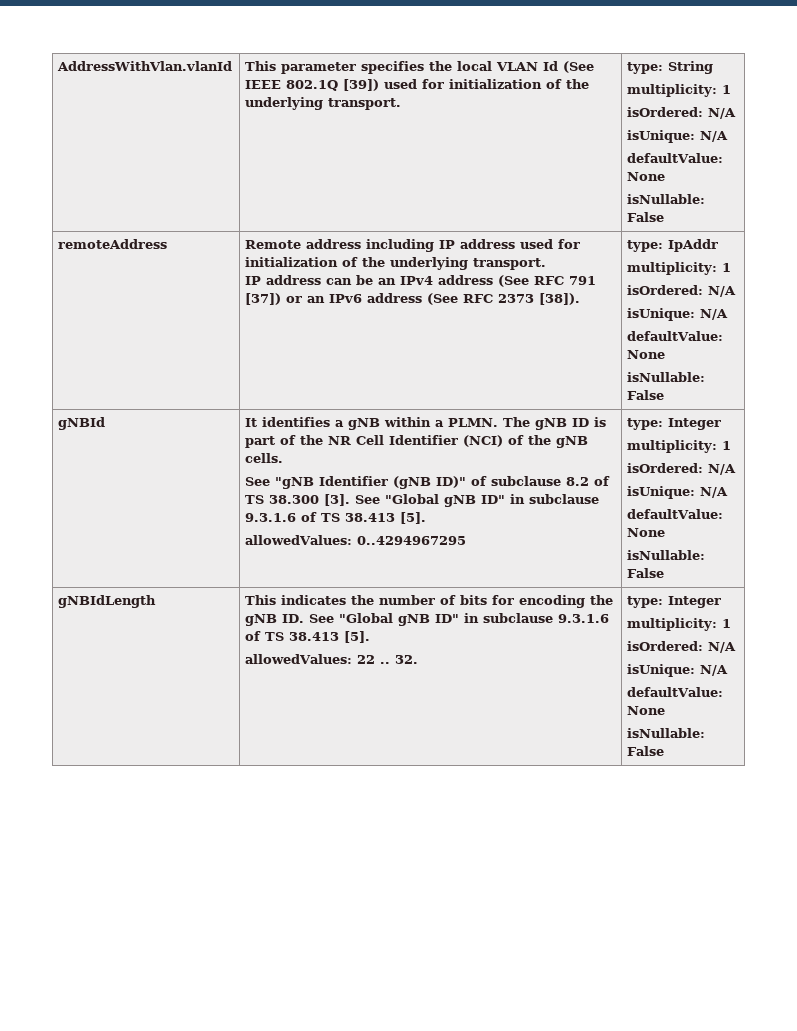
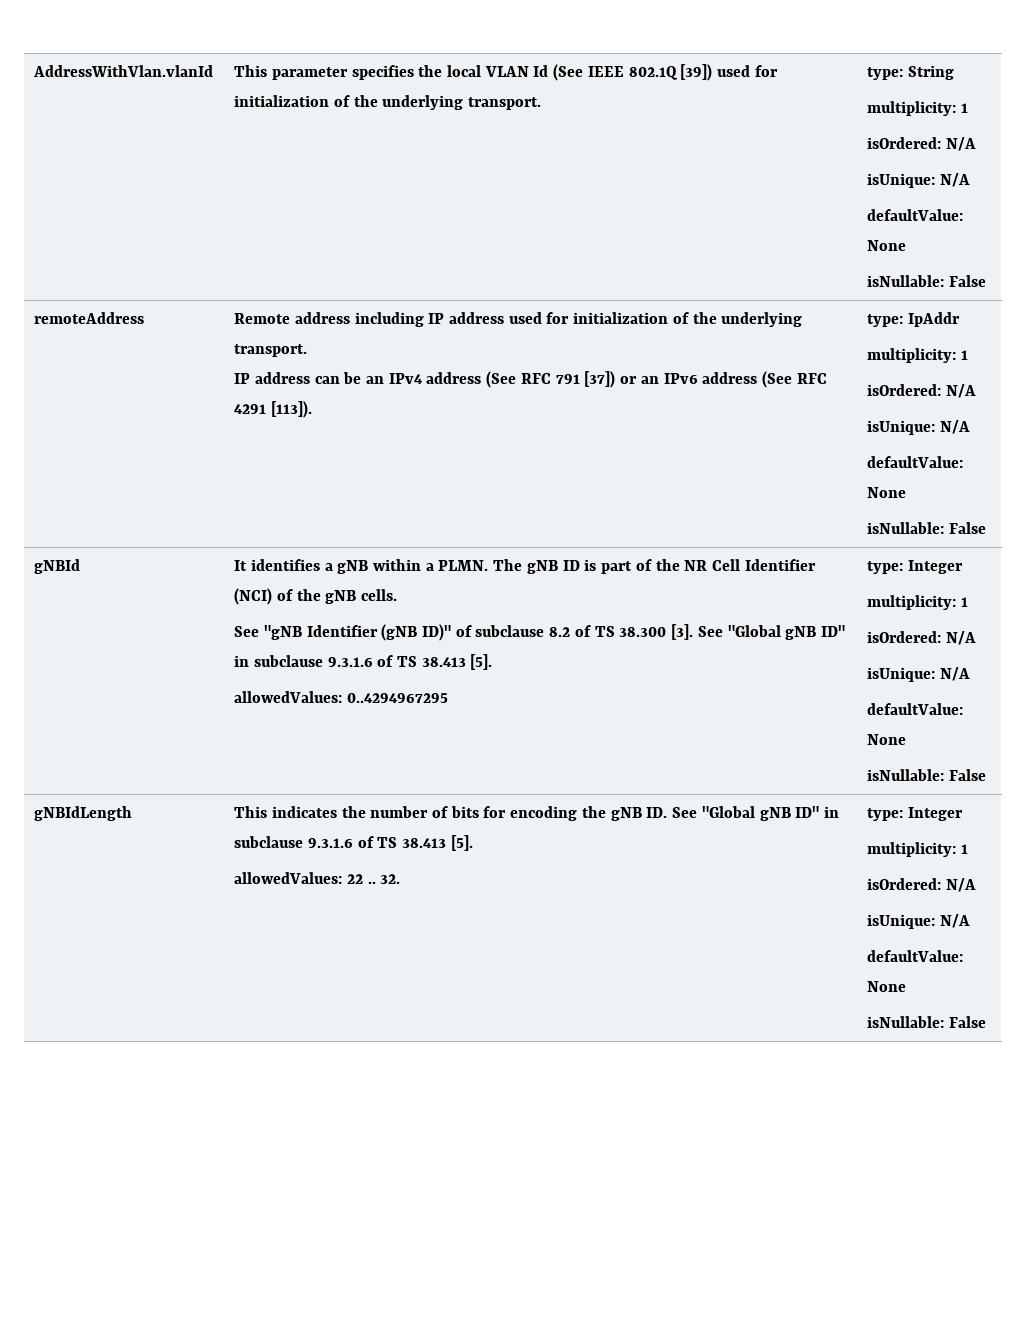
- IP address can be an IPv4 address (See RFC 791 [37]) or an IPv6 address (See RFC 2373 [38]).
+ IP address can be an IPv4 address (See RFC 791 [37]) or an IPv6 address (See RFC 4291 [113]).

